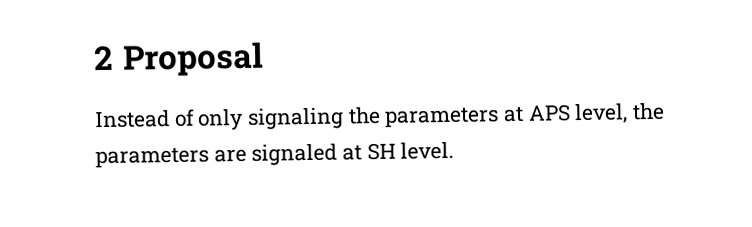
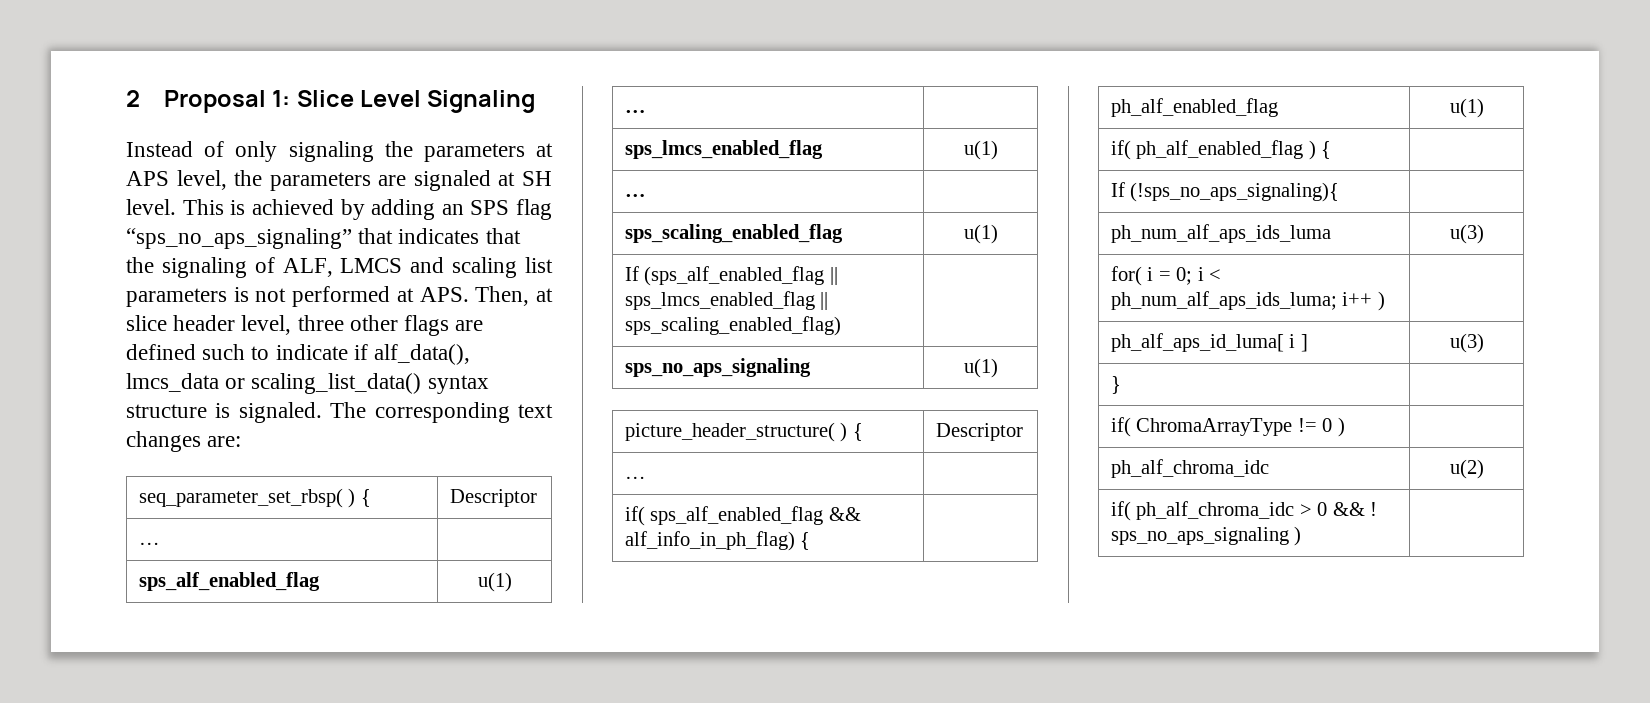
- 2 Proposal
+ 2 Proposal 1: Slice Level Signaling
+ This is achieved by adding an SPS flag “sps_no_aps_signaling” that indicates that the signaling of ALF, LMCS and scaling list parameters is not performed at APS. Then, at slice header level, three other flags are defined such to indicate if alf_data(), lmcs_data or scaling_list_data() syntax structure is signaled. The corresponding text changes are:
+ seq_parameter_set_rbsp( ) { | Descriptor
+ … |
+ sps_alf_enabled_flag | u(1)
+ … |
+ sps_lmcs_enabled_flag | u(1)
+ … |
+ sps_scaling_enabled_flag | u(1)
+ If (sps_alf_enabled_flag || sps_lmcs_enabled_flag || sps_scaling_enabled_flag) |
+ sps_no_aps_signaling | u(1)
+ picture_header_structure( ) { | Descriptor
+ … |
+ if( sps_alf_enabled_flag && alf_info_in_ph_flag) { |
+ ph_alf_enabled_flag | u(1)
+ if( ph_alf_enabled_flag ) { |
+ If (!sps_no_aps_signaling){ |
+ ph_num_alf_aps_ids_luma | u(3)
+ for( i = 0; i < ph_num_alf_aps_ids_luma; i++ ) |
+ ph_alf_aps_id_luma[ i ] | u(3)
+ } |
+ if( ChromaArrayType != 0 ) |
+ ph_alf_chroma_idc | u(2)
+ if( ph_alf_chroma_idc > 0 && ! sps_no_aps_signaling ) |

